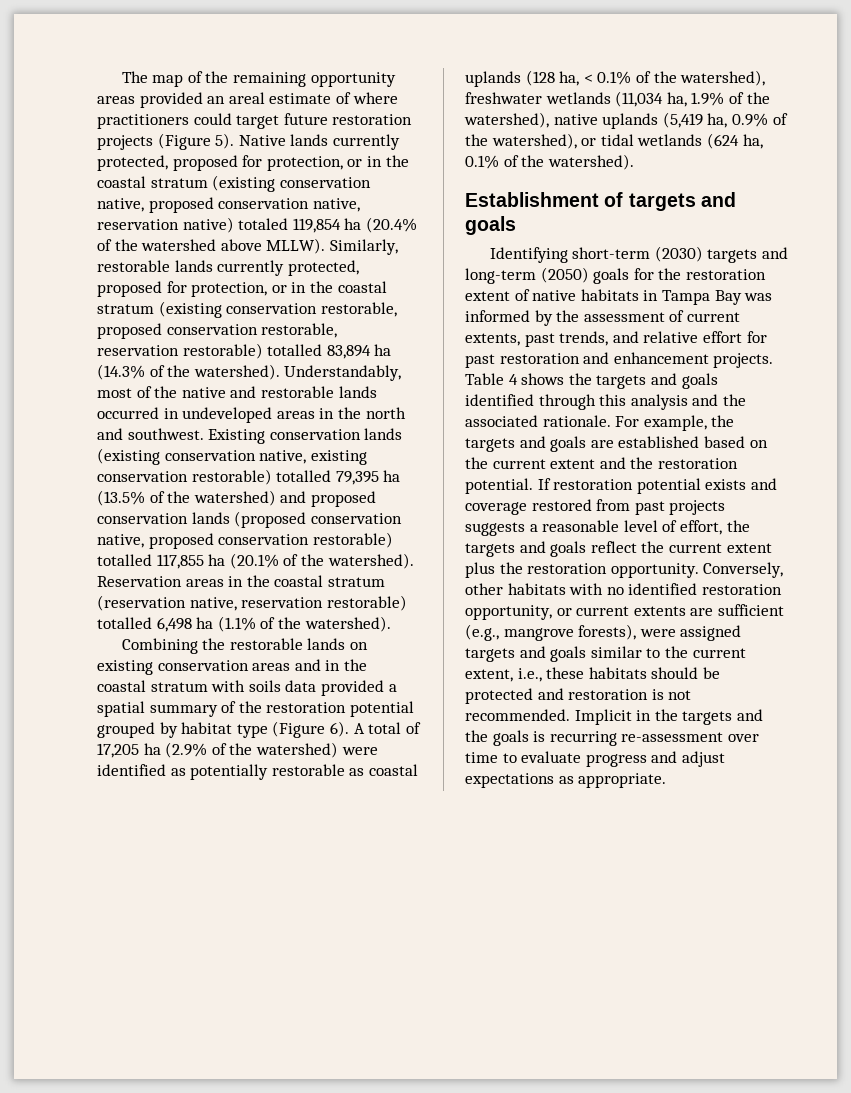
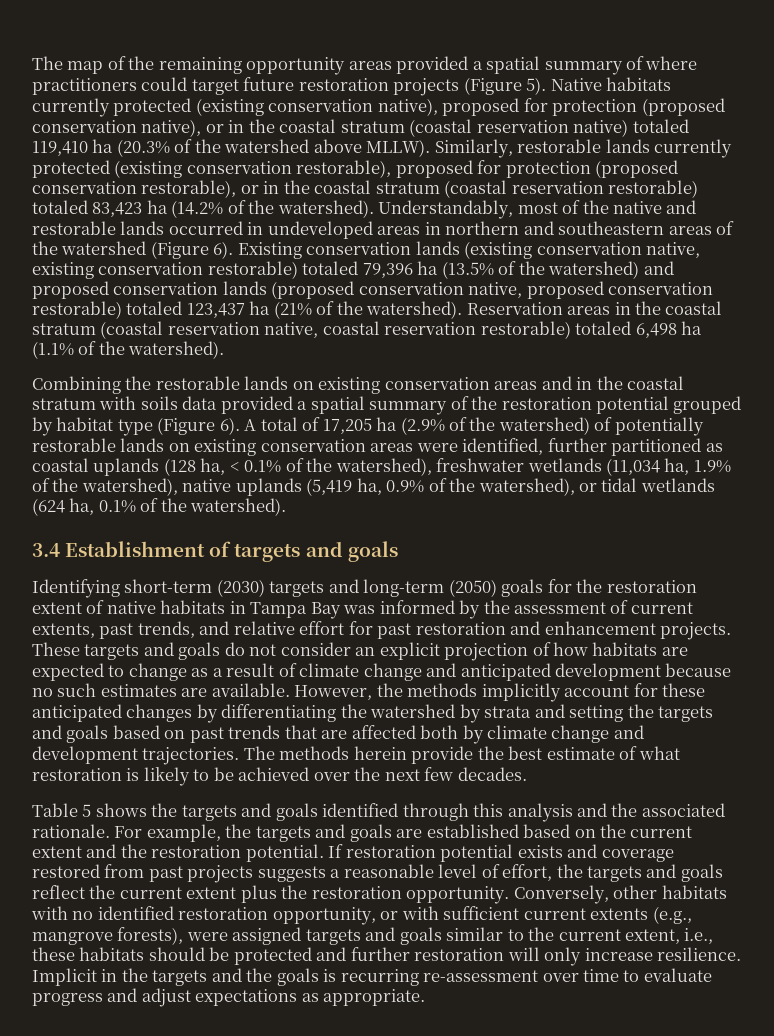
- The map of the remaining opportunity areas provided an areal estimate of where practitioners could target future restoration projects (Figure 5).
+ The map of the remaining opportunity areas provided a spatial summary of where practitioners could target future restoration projects (Figure 5).
- Native lands currently protected, proposed for protection, or in the coastal stratum (existing conservation native, proposed conservation native, reservation native) totaled 119,854 ha (20.4% of the watershed above MLLW).
+ Native habitats currently protected (existing conservation native), proposed for protection (proposed conservation native), or in the coastal stratum (coastal reservation native) totaled 119,410 ha (20.3% of the watershed above MLLW).
- Similarly, restorable lands currently protected, proposed for protection, or in the coastal stratum (existing conservation restorable, proposed conservation restorable, reservation restorable) totalled 83,894 ha (14.3% of the watershed).
+ Similarly, restorable lands currently protected (existing conservation restorable), proposed for protection (proposed conservation restorable), or in the coastal stratum (coastal reservation restorable) totaled 83,423 ha (14.2% of the watershed).
- Understandably, most of the native and restorable lands occurred in undeveloped areas in the north and southwest.
+ Understandably, most of the native and restorable lands occurred in undeveloped areas in northern and southeastern areas of the watershed (Figure 6).
- Existing conservation lands (existing conservation native, existing conservation restorable) totalled 79,395 ha (13.5% of the watershed) and proposed conservation lands (proposed conservation native, proposed conservation restorable) totalled 117,855 ha (20.1% of the watershed).
+ Existing conservation lands (existing conservation native, existing conservation restorable) totaled 79,396 ha (13.5% of the watershed) and proposed conservation lands (proposed conservation native, proposed conservation restorable) totaled 123,437 ha (21% of the watershed).
- Reservation areas in the coastal stratum (reservation native, reservation restorable) totalled 6,498 ha (1.1% of the watershed).
+ Reservation areas in the coastal stratum (coastal reservation native, coastal reservation restorable) totaled 6,498 ha (1.1% of the watershed).
- A total of 17,205 ha (2.9% of the watershed) were identified as potentially restorable as coastal uplands (128 ha, < 0.1% of the watershed), freshwater wetlands (11,034 ha, 1.9% of the watershed), native uplands (5,419 ha, 0.9% of the watershed), or tidal wetlands (624 ha, 0.1% of the watershed).
+ A total of 17,205 ha (2.9% of the watershed) of potentially restorable lands on existing conservation areas were identified, further partitioned as coastal uplands (128 ha, < 0.1% of the watershed), freshwater wetlands (11,034 ha, 1.9% of the watershed), native uplands (5,419 ha, 0.9% of the watershed), or tidal wetlands (624 ha, 0.1% of the watershed).
- Establishment of targets and goals
+ 3.4 Establishment of targets and goals
- Table 4 shows the targets and goals identified through this analysis and the associated rationale.
+ These targets and goals do not consider an explicit projection of how habitats are expected to change as a result of climate change and anticipated development because no such estimates are available. However, the methods implicitly account for these anticipated changes by differentiating the watershed by strata and setting the targets and goals based on past trends that are affected both by climate change and development trajectories. The methods herein provide the best estimate of what restoration is likely to be achieved over the next few decades.
+ Table 5 shows the targets and goals identified through this analysis and the associated rationale.
- Conversely, other habitats with no identified restoration opportunity, or current extents are sufficient (e.g., mangrove forests), were assigned targets and goals similar to the current extent, i.e., these habitats should be protected and restoration is not recommended.
+ Conversely, other habitats with no identified restoration opportunity, or with sufficient current extents (e.g., mangrove forests), were assigned targets and goals similar to the current extent, i.e., these habitats should be protected and further restoration will only increase resilience.

